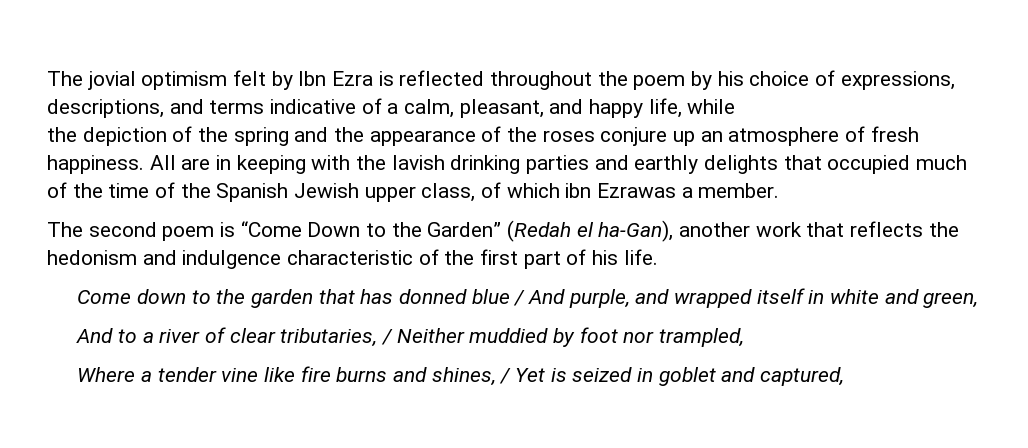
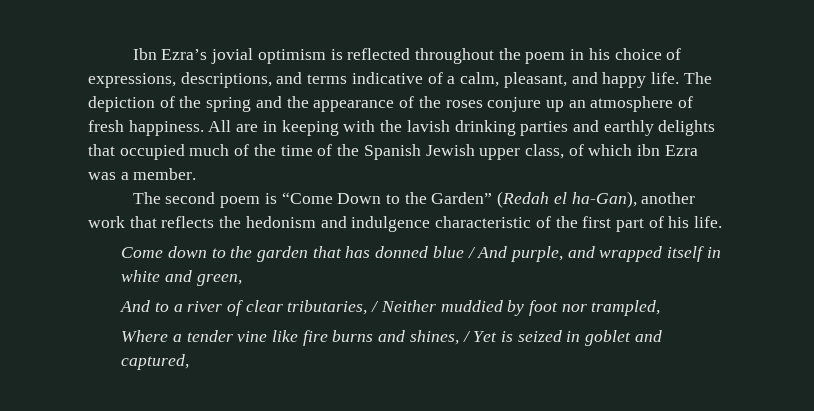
- The jovial optimism felt by Ibn Ezra is reflected throughout the poem by his choice of expressions, descriptions, and terms indicative of a calm, pleasant, and happy life, while
- the depiction of the spring and the appearance of the roses conjure up an atmosphere of fresh happiness.
+ Ibn Ezra’s jovial optimism is reflected throughout the poem in his choice of expressions, descriptions, and terms indicative of a calm, pleasant, and happy life. The depiction of the spring and the appearance of the roses conjure up an atmosphere of fresh happiness.
- All are in keeping with the lavish drinking parties and earthly delights that occupied much of the time of the Spanish Jewish upper class, of which ibn Ezrawas a member.
+ All are in keeping with the lavish drinking parties and earthly delights that occupied much of the time of the Spanish Jewish upper class, of which ibn Ezra was a member.

